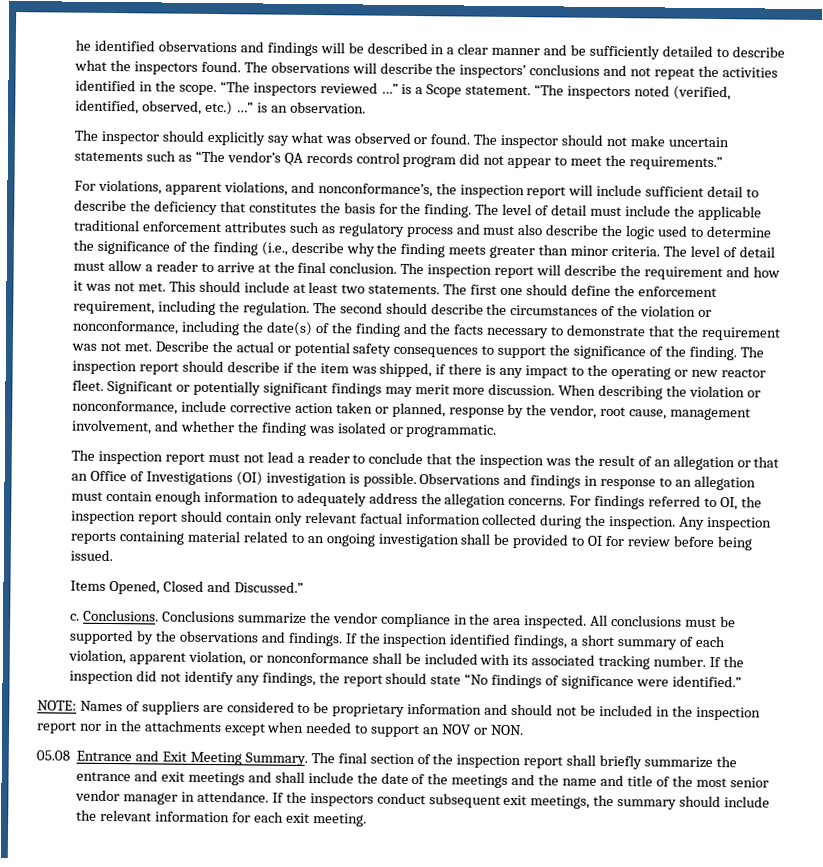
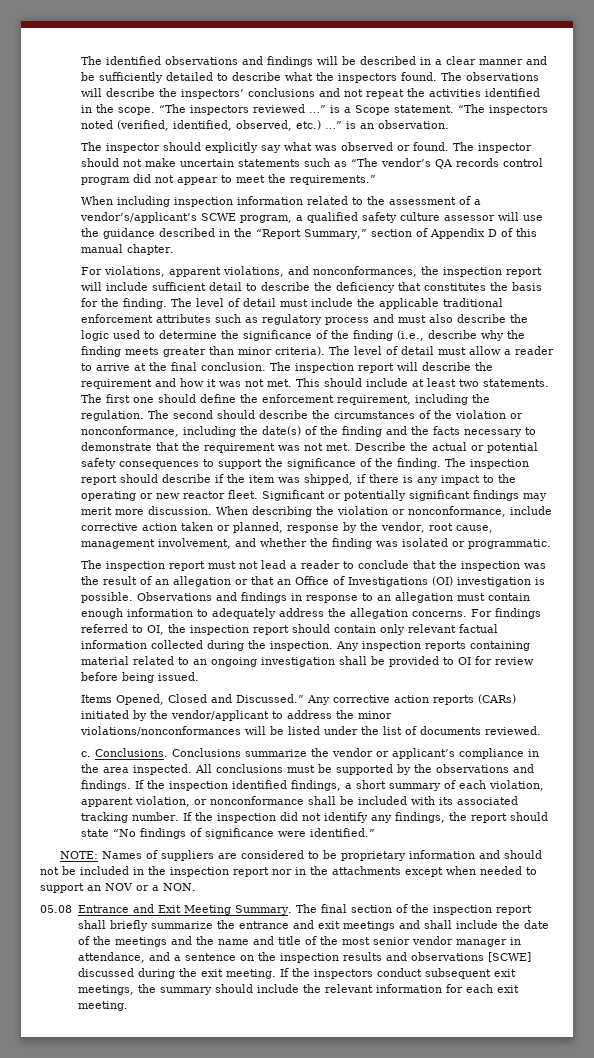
- he identified observations and findings will be described in a clear manner and be sufficiently detailed to describe what the inspectors found.
+ The identified observations and findings will be described in a clear manner and be sufficiently detailed to describe what the inspectors found.
+ When including inspection information related to the assessment of a vendor’s/applicant’s SCWE program, a qualified safety culture assessor will use the guidance described in the “Report Summary,” section of Appendix D of this manual chapter.
- For violations, apparent violations, and nonconformance’s, the inspection report will include sufficient detail to describe the deficiency that constitutes the basis for the finding.
+ For violations, apparent violations, and nonconformances, the inspection report will include sufficient detail to describe the deficiency that constitutes the basis for the finding.
- The level of detail must include the applicable traditional enforcement attributes such as regulatory process and must also describe the logic used to determine the significance of the finding (i.e., describe why the finding meets greater than minor criteria.
+ The level of detail must include the applicable traditional enforcement attributes such as regulatory process and must also describe the logic used to determine the significance of the finding (i.e., describe why the finding meets greater than minor criteria).
+ Any corrective action reports (CARs) initiated by the vendor/applicant to address the minor violations/nonconformances will be listed under the list of documents reviewed.
- Conclusions summarize the vendor compliance in the area inspected.
+ Conclusions summarize the vendor or applicant’s compliance in the area inspected.
- NOTE: Names of suppliers are considered to be proprietary information and should not be included in the inspection report nor in the attachments except when needed to support an NOV or NON.
+ NOTE: Names of suppliers are considered to be proprietary information and should not be included in the inspection report nor in the attachments except when needed to support an NOV or a NON.
- The final section of the inspection report shall briefly summarize the entrance and exit meetings and shall include the date of the meetings and the name and title of the most senior vendor manager in attendance.
+ The final section of the inspection report shall briefly summarize the entrance and exit meetings and shall include the date of the meetings and the name and title of the most senior vendor manager in attendance, and a sentence on the inspection results and observations [SCWE] discussed during the exit meeting.

